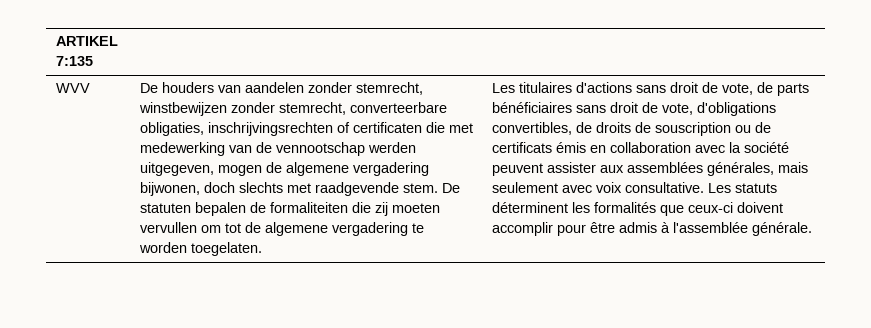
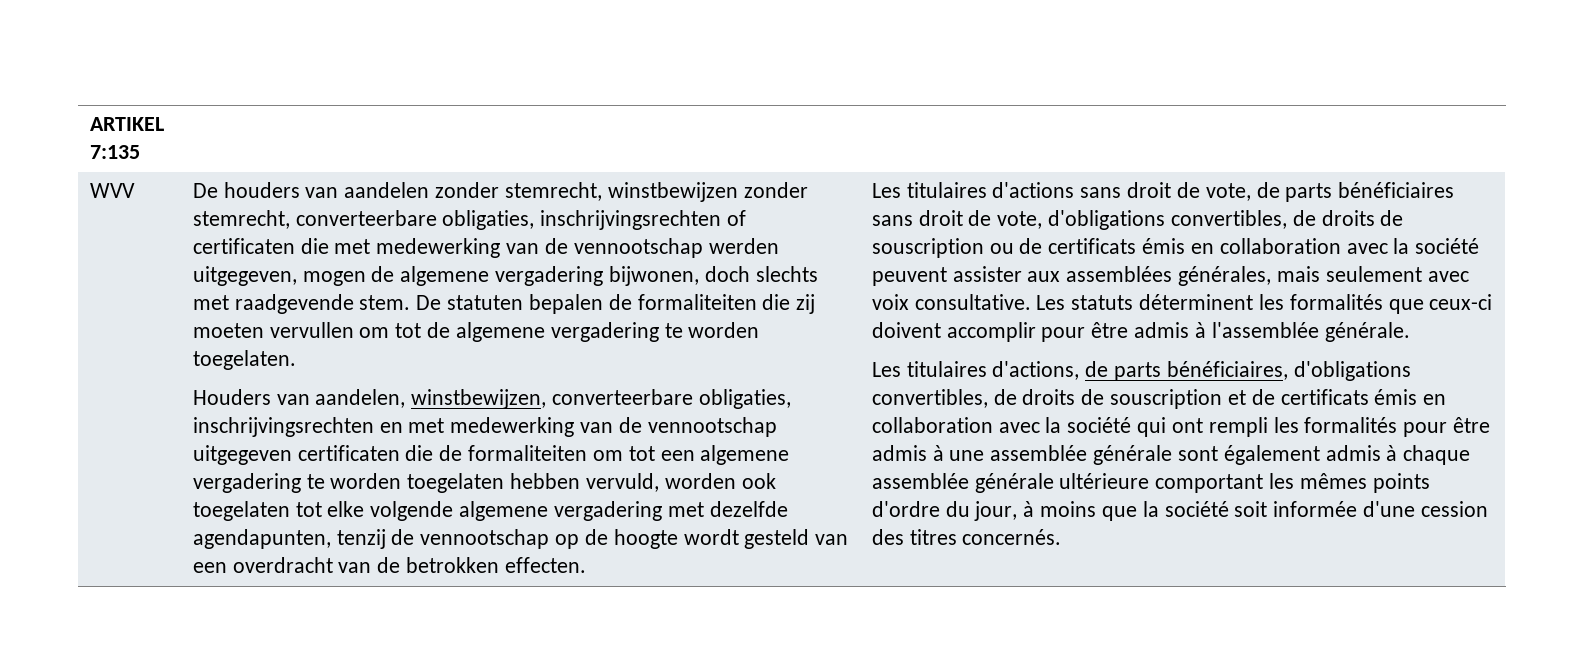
+ Houders van aandelen, winstbewijzen, converteerbare obligaties, inschrijvingsrechten en met medewerking van de vennootschap uitgegeven certificaten die de formaliteiten om tot een algemene vergadering te worden toegelaten hebben vervuld, worden ook toegelaten tot elke volgende algemene vergadering met dezelfde agendapunten, tenzij de vennootschap op de hoogte wordt gesteld van een overdracht van de betrokken effecten.
+ Les titulaires d'actions, de parts bénéficiaires, d'obligations convertibles, de droits de souscription et de certificats émis en collaboration avec la société qui ont rempli les formalités pour être admis à une assemblée générale sont également admis à chaque assemblée générale ultérieure comportant les mêmes points d'ordre du jour, à moins que la société soit informée d'une cession des titres concernés.

